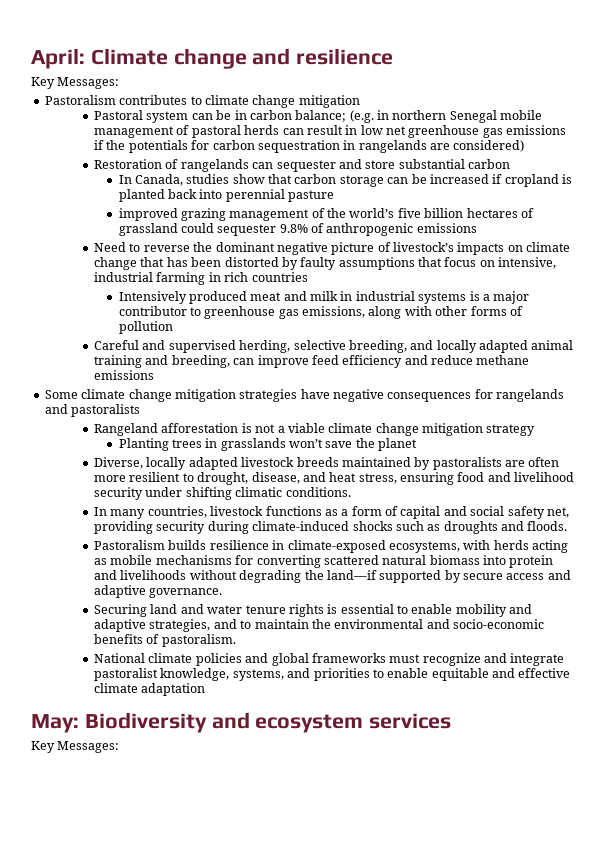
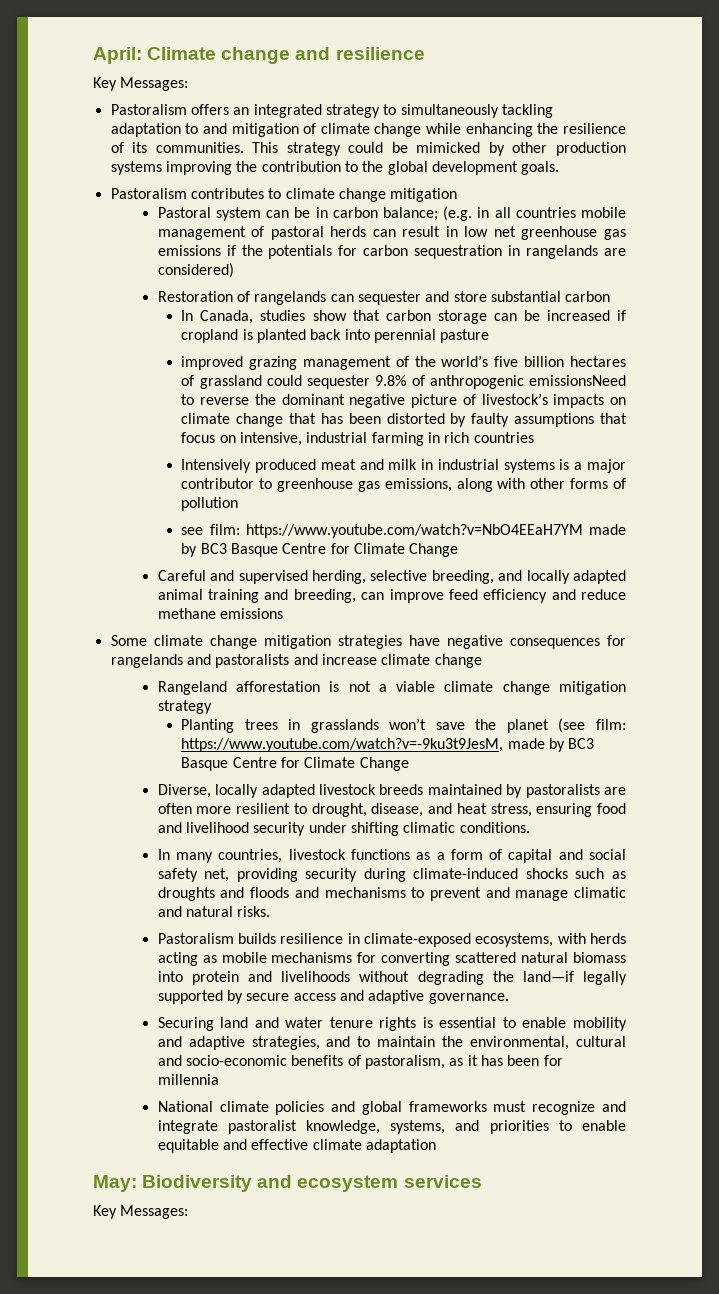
+ Pastoralism offers an integrated strategy to simultaneously tackling adaptation to and mitigation of climate change while enhancing the resilience of its communities. This strategy could be mimicked by other production systems improving the contribution to the global development goals.
- Pastoral system can be in carbon balance; (e.g. in northern Senegal mobile management of pastoral herds can result in low net greenhouse gas emissions if the potentials for carbon sequestration in rangelands are considered)
+ Pastoral system can be in carbon balance; (e.g. in all countries mobile management of pastoral herds can result in low net greenhouse gas emissions if the potentials for carbon sequestration in rangelands are considered)
- improved grazing management of the world’s five billion hectares of grassland could sequester 9.8% of anthropogenic emissions
- Need to reverse the dominant negative picture of livestock’s impacts on climate change that has been distorted by faulty assumptions that focus on intensive, industrial farming in rich countries
+ improved grazing management of the world’s five billion hectares of grassland could sequester 9.8% of anthropogenic emissionsNeed to reverse the dominant negative picture of livestock’s impacts on climate change that has been distorted by faulty assumptions that focus on intensive, industrial farming in rich countries
+ see film: https://www.youtube.com/watch?v=NbO4EEaH7YM made by BC3 Basque Centre for Climate Change
- Some climate change mitigation strategies have negative consequences for rangelands and pastoralists
+ Some climate change mitigation strategies have negative consequences for rangelands and pastoralists and increase climate change
- Planting trees in grasslands won’t save the planet
+ Planting trees in grasslands won’t save the planet (see film: https://www.youtube.com/watch?v=-9ku3t9JesM, made by BC3 Basque Centre for Climate Change
- In many countries, livestock functions as a form of capital and social safety net, providing security during climate-induced shocks such as droughts and floods.
+ In many countries, livestock functions as a form of capital and social safety net, providing security during climate-induced shocks such as droughts and floods and mechanisms to prevent and manage climatic and natural risks.
- Pastoralism builds resilience in climate-exposed ecosystems, with herds acting as mobile mechanisms for converting scattered natural biomass into protein and livelihoods without degrading the land—if supported by secure access and adaptive governance.
+ Pastoralism builds resilience in climate-exposed ecosystems, with herds acting as mobile mechanisms for converting scattered natural biomass into protein and livelihoods without degrading the land—if legally supported by secure access and adaptive governance.
- Securing land and water tenure rights is essential to enable mobility and adaptive strategies, and to maintain the environmental and socio-economic benefits of pastoralism.
+ Securing land and water tenure rights is essential to enable mobility and adaptive strategies, and to maintain the environmental, cultural and socio-economic benefits of pastoralism, as it has been for millennia

